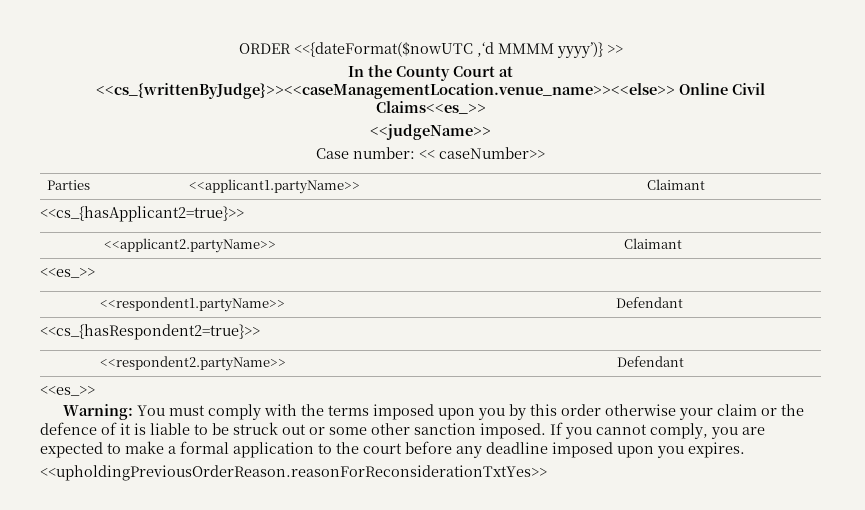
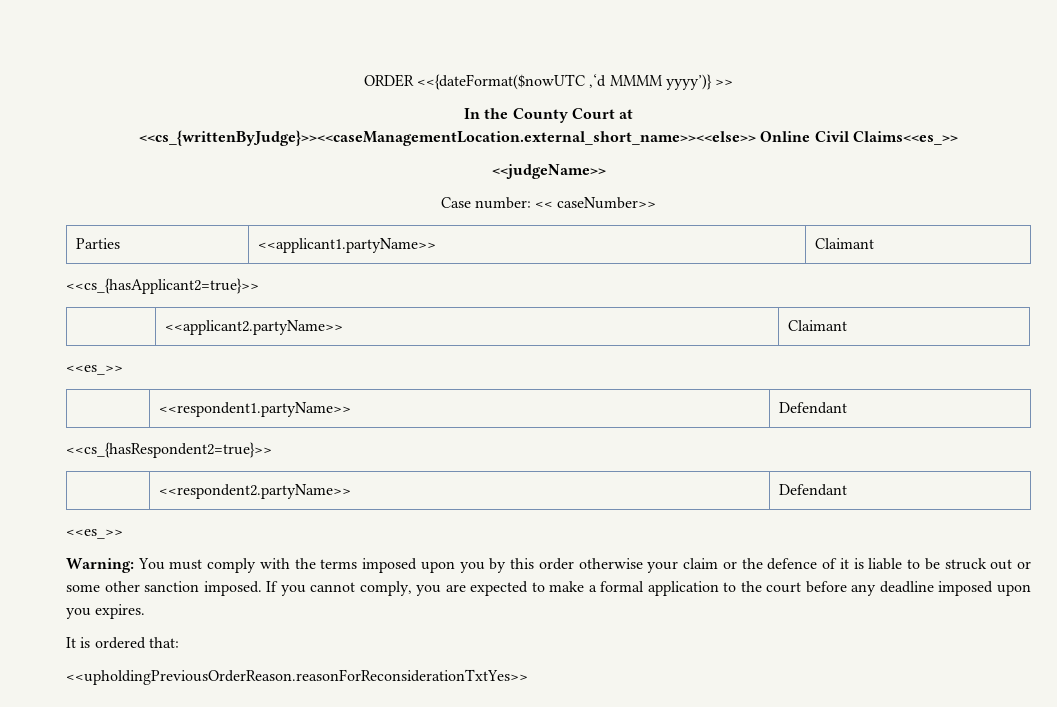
- <<cs_{writtenByJudge}>><<caseManagementLocation.venue_name>><<else>> Online Civil Claims<<es_>>
+ <<cs_{writtenByJudge}>><<caseManagementLocation.external_short_name>><<else>> Online Civil Claims<<es_>>
+ It is ordered that:

